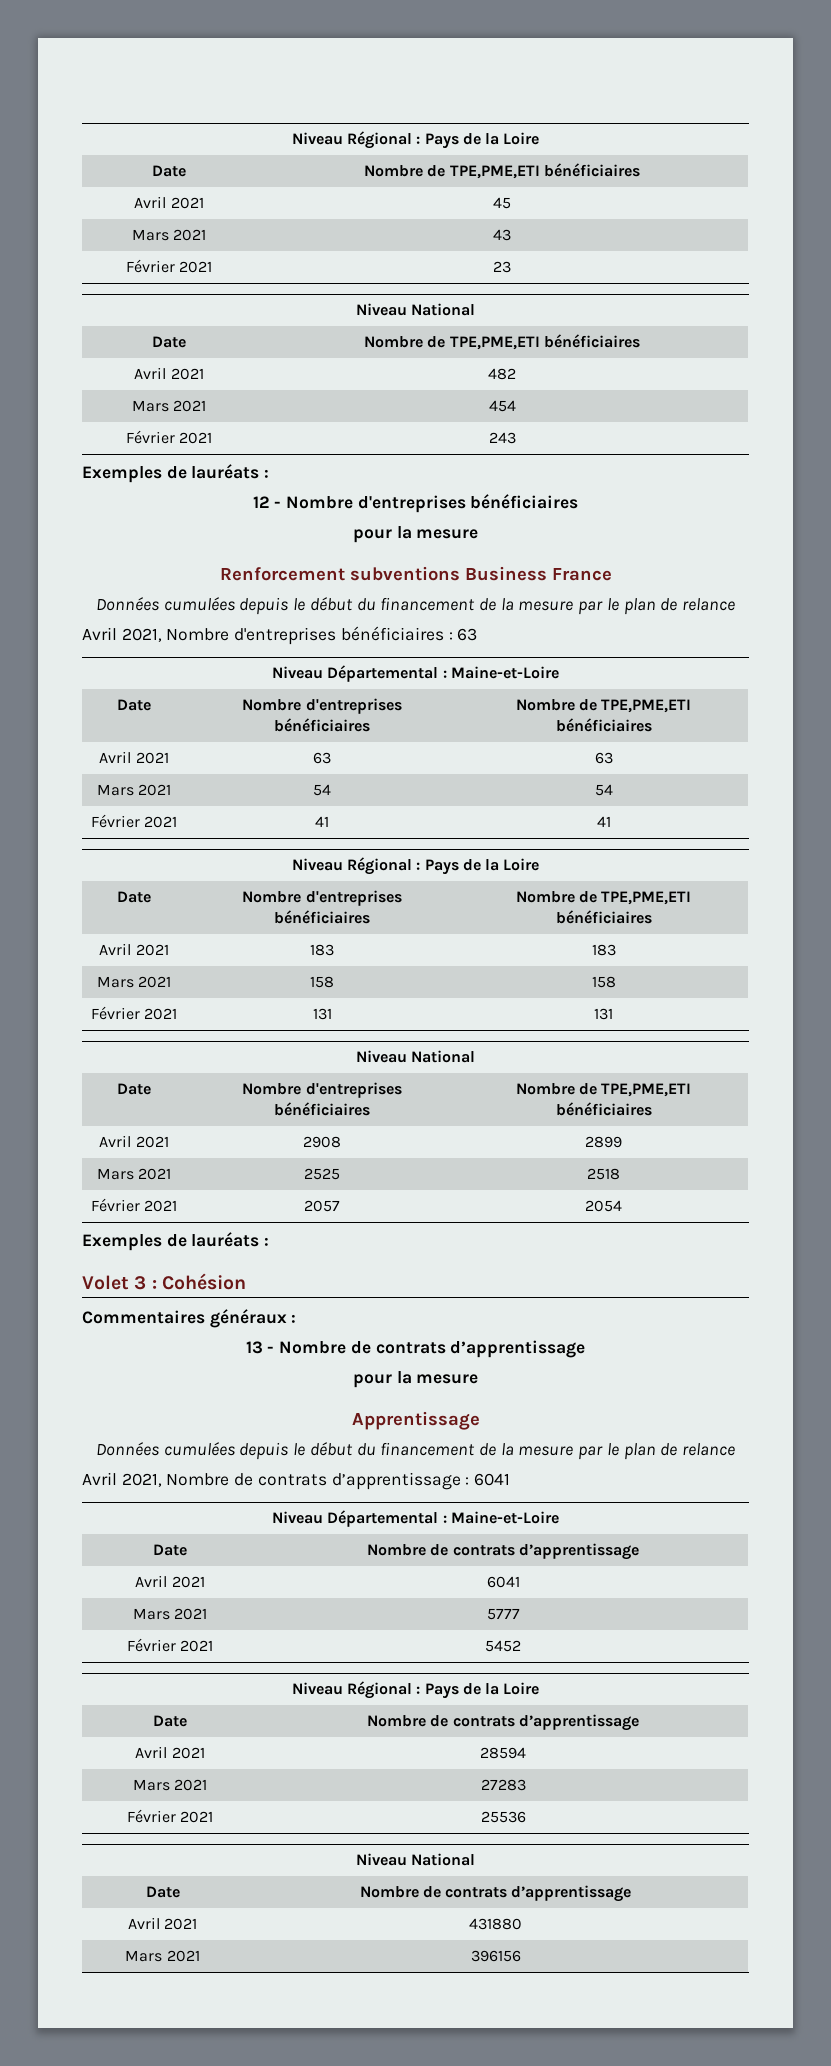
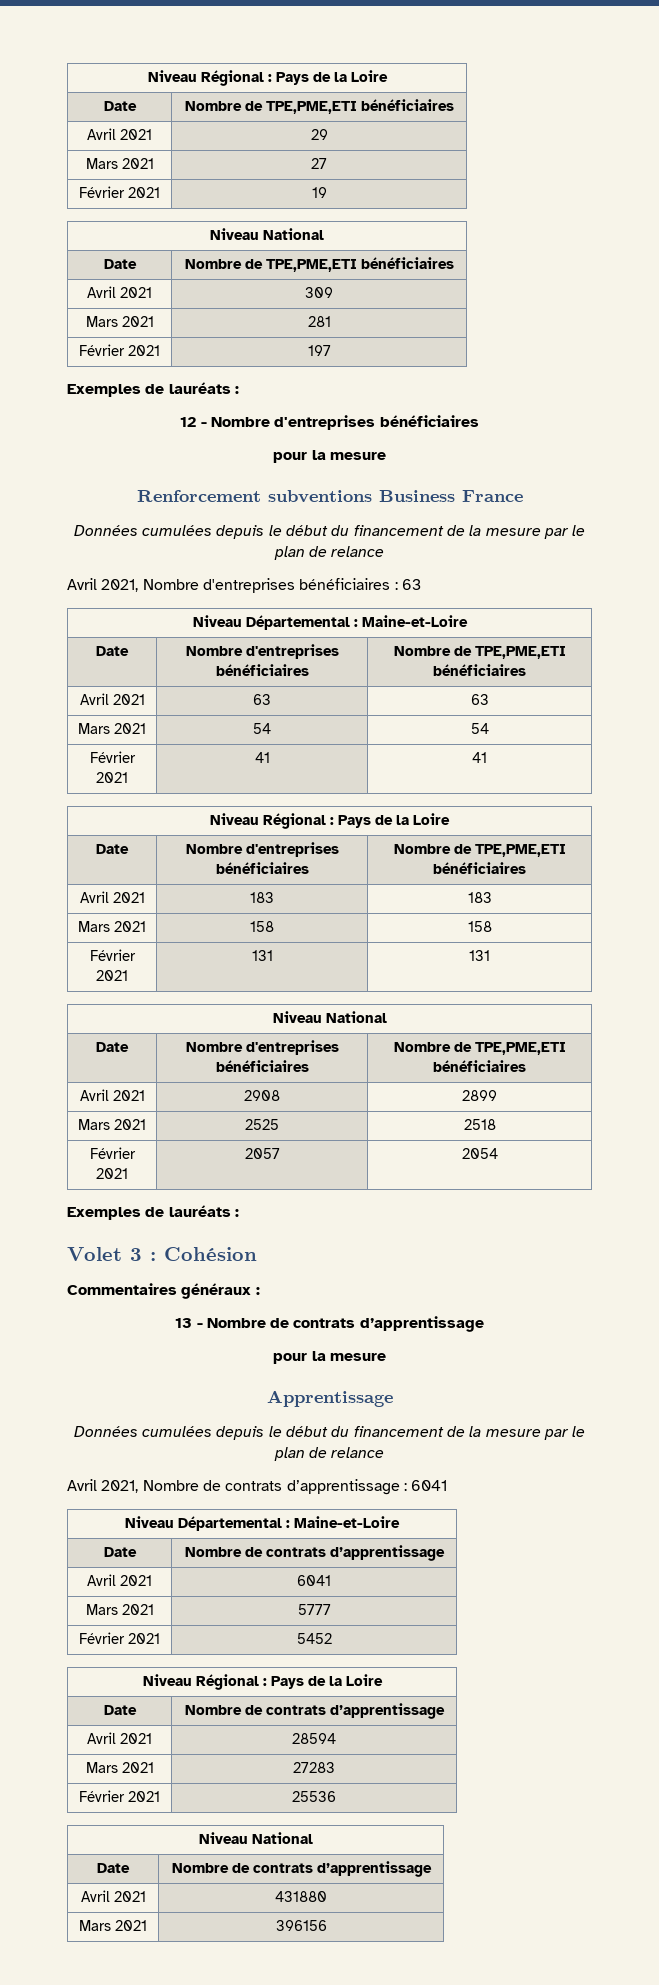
- Avril 2021 | 45
- Mars 2021 | 43
- Février 2021 | 23
+ Avril 2021 | 29
+ Mars 2021 | 27
+ Février 2021 | 19
- Avril 2021 | 482
- Mars 2021 | 454
- Février 2021 | 243
+ Avril 2021 | 309
+ Mars 2021 | 281
+ Février 2021 | 197

